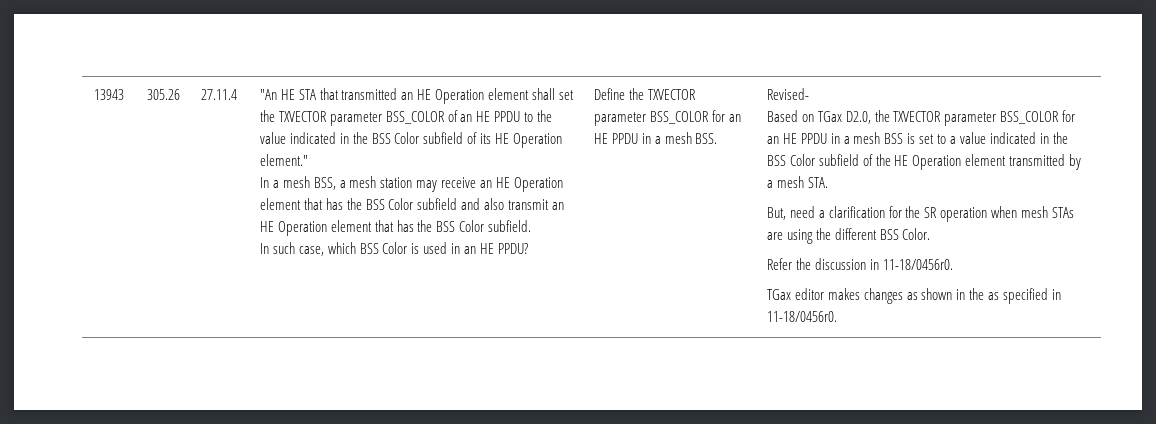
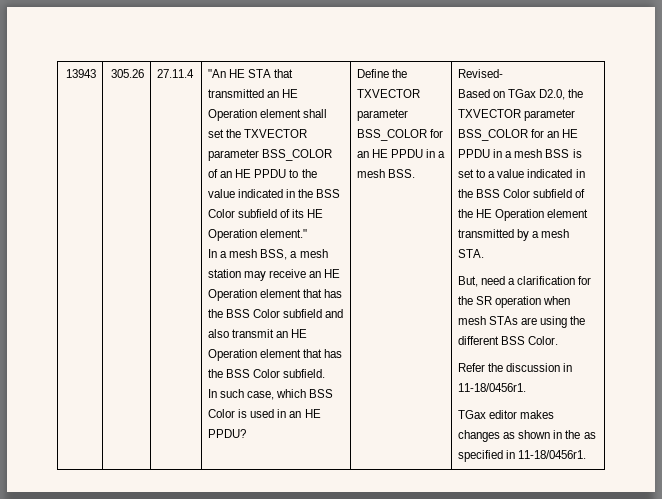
- Refer the discussion in 11-18/0456r0.
+ Refer the discussion in 11-18/0456r1.
- TGax editor makes changes as shown in the as specified in 11-18/0456r0.
+ TGax editor makes changes as shown in the as specified in 11-18/0456r1.

